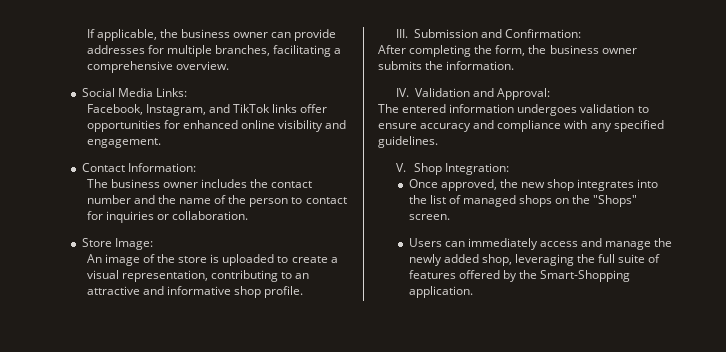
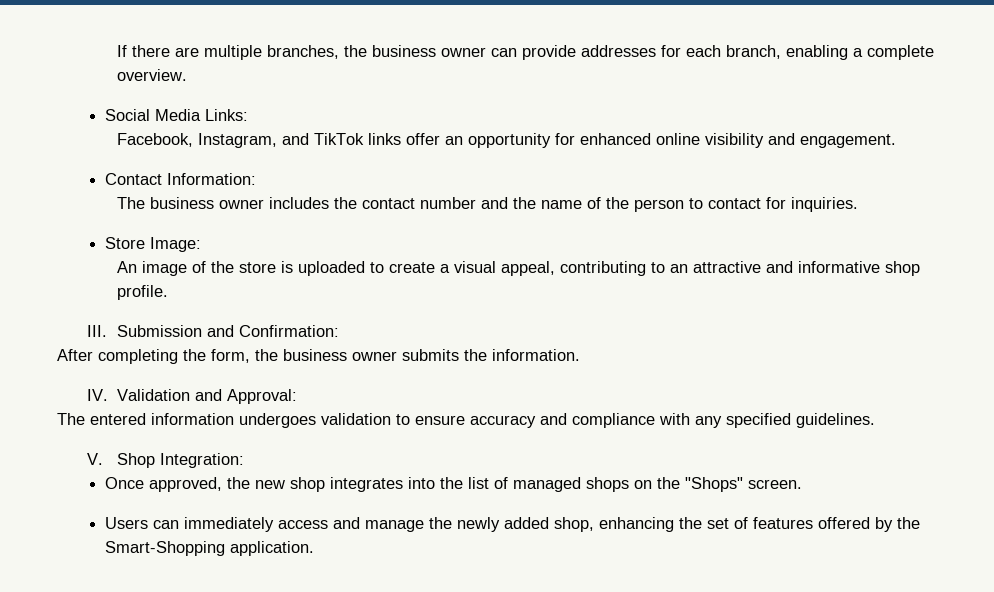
- If applicable, the business owner can provide addresses for multiple branches, facilitating a comprehensive overview.
+ If there are multiple branches, the business owner can provide addresses for each branch, enabling a complete overview.
- Facebook, Instagram, and TikTok links offer opportunities for enhanced online visibility and engagement.
+ Facebook, Instagram, and TikTok links offer an opportunity for enhanced online visibility and engagement.
- The business owner includes the contact number and the name of the person to contact for inquiries or collaboration.
+ The business owner includes the contact number and the name of the person to contact for inquiries.
- An image of the store is uploaded to create a visual representation, contributing to an attractive and informative shop profile.
+ An image of the store is uploaded to create a visual appeal, contributing to an attractive and informative shop profile.
- Users can immediately access and manage the newly added shop, leveraging the full suite of features offered by the Smart-Shopping application.
+ Users can immediately access and manage the newly added shop, enhancing the set of features offered by the Smart-Shopping application.

